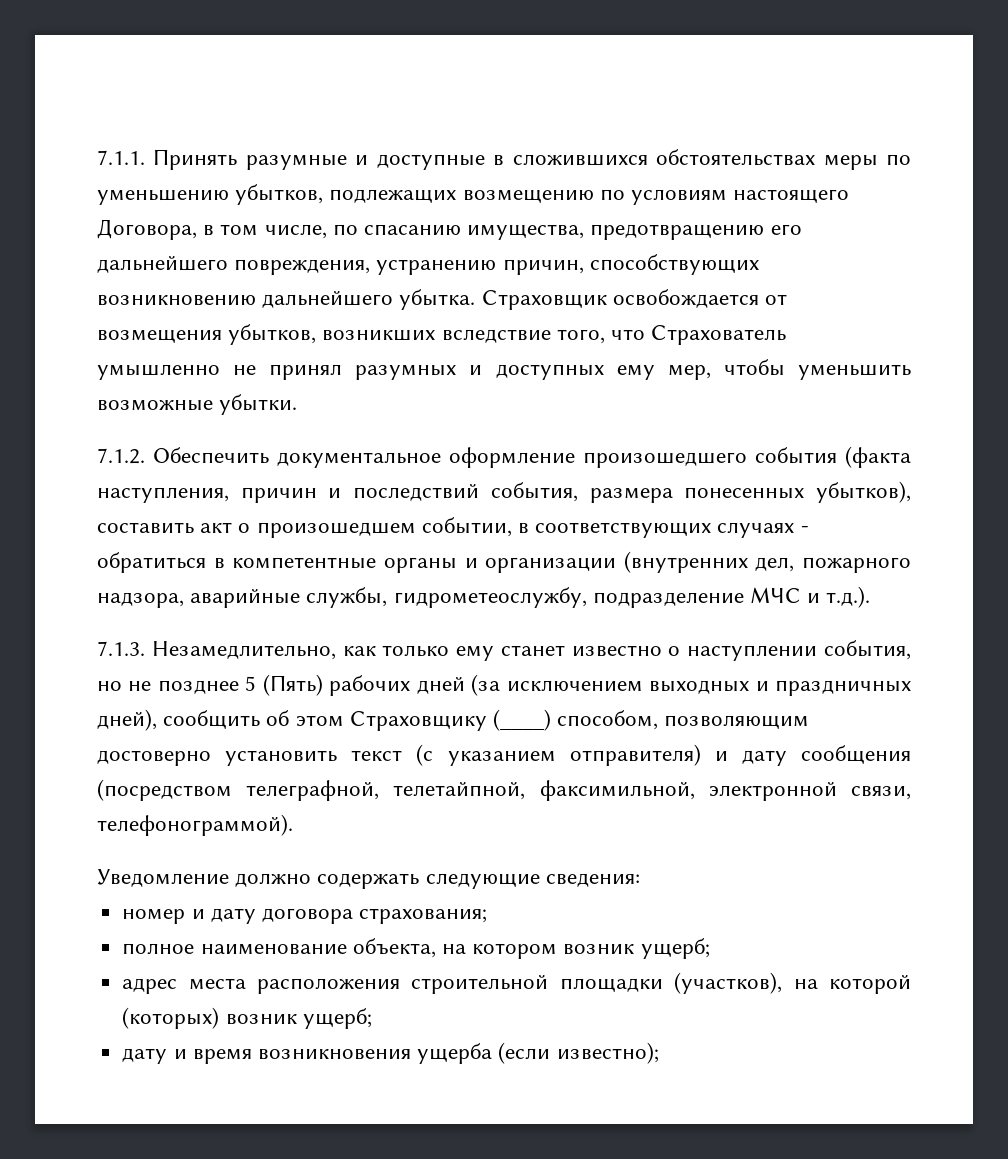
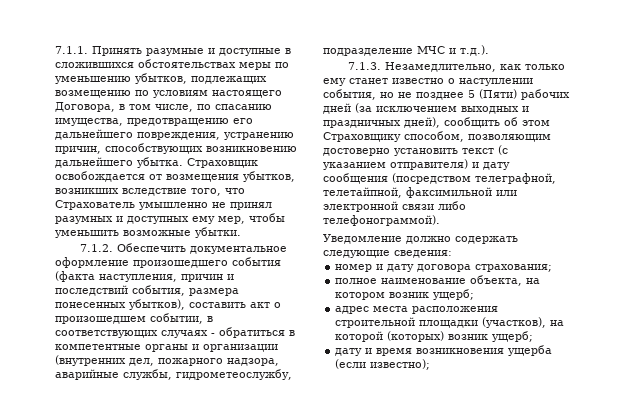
- 7.1.3. Незамедлительно, как только ему станет известно о наступлении события, но не позднее 5 (Пять) рабочих дней (за исключением выходных и праздничных дней), сообщить об этом Страховщику (____) способом, позволяющим достоверно установить текст (с указанием отправителя) и дату сообщения (посредством телеграфной, телетайпной, факсимильной, электронной связи, телефонограммой).
+ 7.1.3. Незамедлительно, как только ему станет известно о наступлении события, но не позднее 5 (Пяти) рабочих дней (за исключением выходных и праздничных дней), сообщить об этом Страховщику способом, позволяющим достоверно установить текст (с указанием отправителя) и дату сообщения (посредством телеграфной, телетайпной, факсимильной или электронной связи либо телефонограммой).

